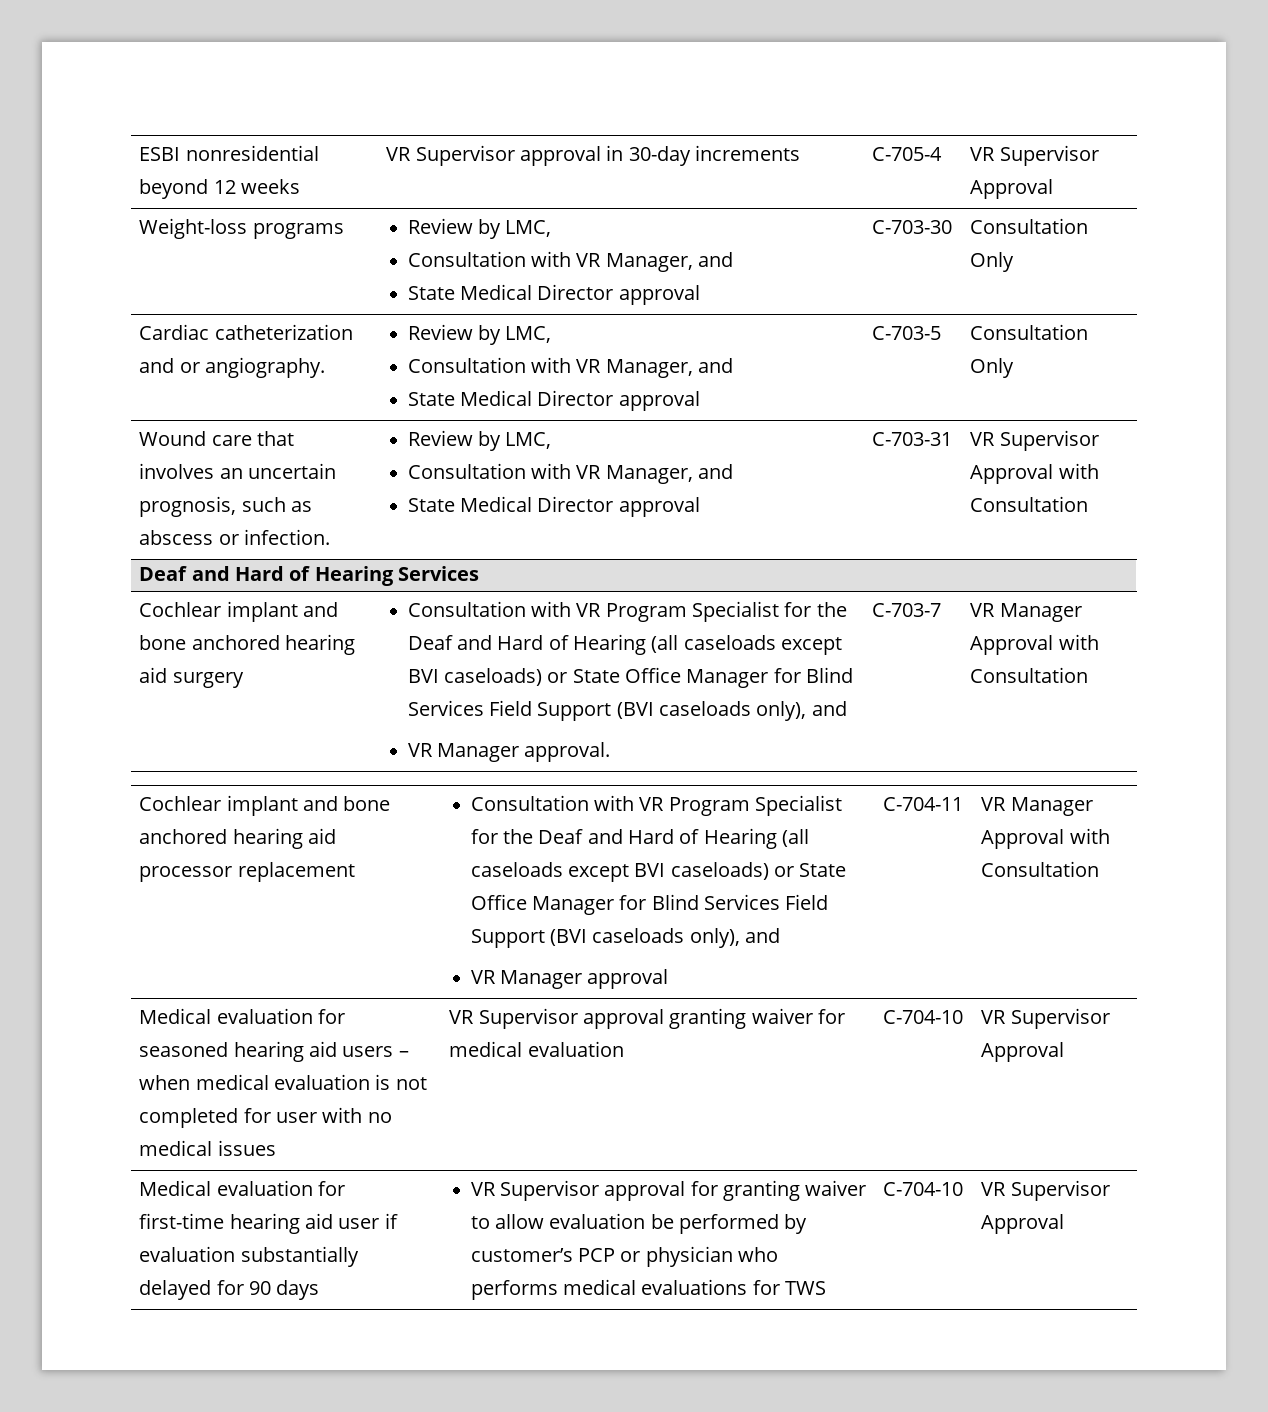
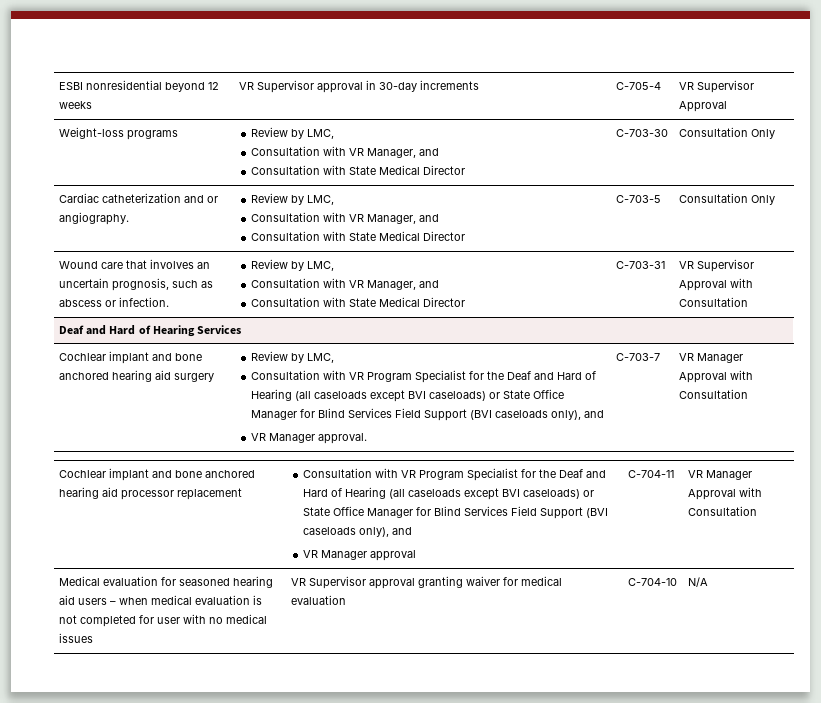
  Weight-loss programs | Review by LMC,
  Consultation with VR Manager, and
- State Medical Director approval | C-703-30 | Consultation Only
+ Consultation with State Medical Director | C-703-30 | Consultation Only
  Cardiac catheterization and or angiography. | Review by LMC,
  Consultation with VR Manager, and
- State Medical Director approval | C-703-5 | Consultation Only
+ Consultation with State Medical Director | C-703-5 | Consultation Only
  Wound care that involves an uncertain prognosis, such as abscess or infection. | Review by LMC,
  Consultation with VR Manager, and
- State Medical Director approval | C-703-31 | VR Supervisor Approval with Consultation
+ Consultation with State Medical Director | C-703-31 | VR Supervisor Approval with Consultation
- Cochlear implant and bone anchored hearing aid surgery
+ Cochlear implant and bone anchored hearing aid surgery | Review by LMC,
- Medical evaluation for seasoned hearing aid users – when medical evaluation is not completed for user with no medical issues | VR Supervisor approval granting waiver for medical evaluation | C-704-10 | VR Supervisor Approval
- Medical evaluation for first-time hearing aid user if evaluation substantially delayed for 90 days | VR Supervisor approval for granting waiver to allow evaluation be performed by customer’s PCP or physician who performs medical evaluations for TWS | C-704-10 | VR Supervisor Approval
+ Medical evaluation for seasoned hearing aid users – when medical evaluation is not completed for user with no medical issues | VR Supervisor approval granting waiver for medical evaluation | C-704-10 | N/A

